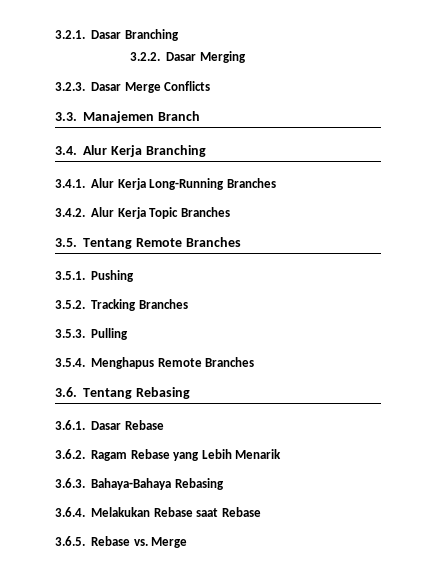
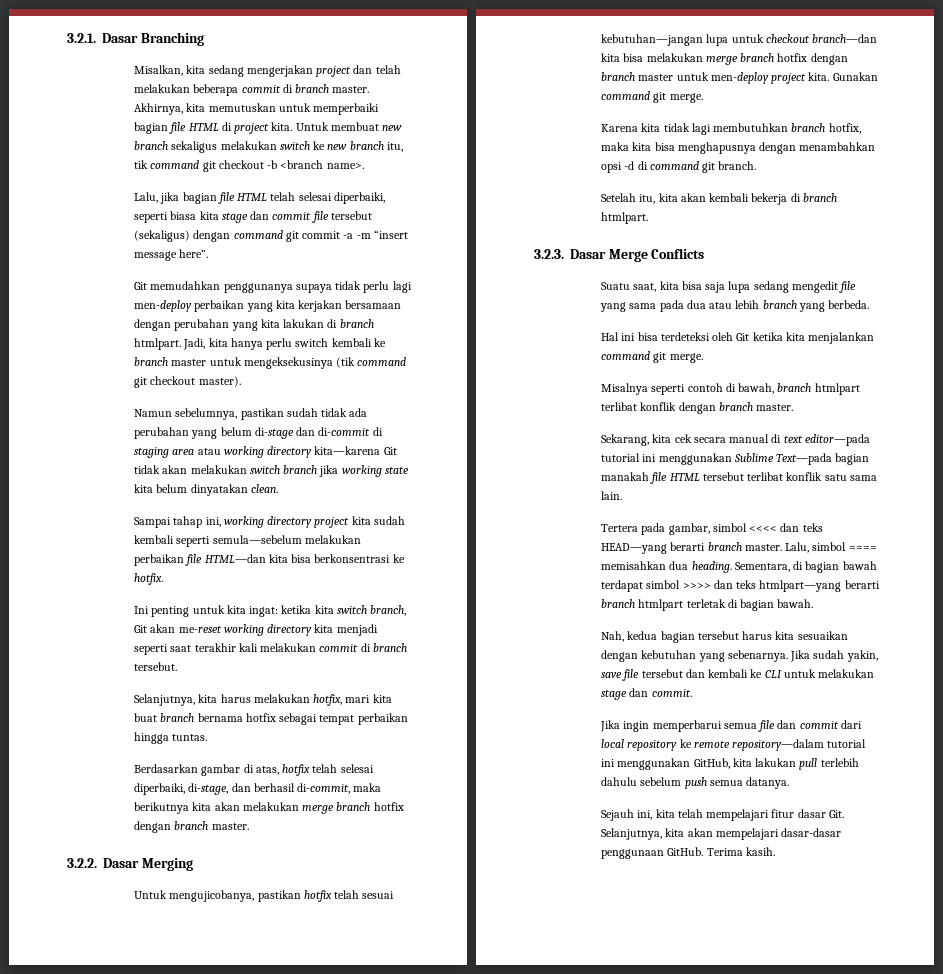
+ Misalkan, kita sedang mengerjakan project dan telah melakukan beberapa commit di branch master. Akhirnya, kita memutuskan untuk memperbaiki bagian file HTML di project kita. Untuk membuat new branch sekaligus melakukan switch ke new branch itu, tik command git checkout -b <branch name>.
+ Lalu, jika bagian file HTML telah selesai diperbaiki, seperti biasa kita stage dan commit file tersebut (sekaligus) dengan command git commit -a -m “insert message here”.
+ Git memudahkan penggunanya supaya tidak perlu lagi men-deploy perbaikan yang kita kerjakan bersamaan dengan perubahan yang kita lakukan di branch htmlpart. Jadi, kita hanya perlu switch kembali ke branch master untuk mengeksekusinya (tik command git checkout master).
+ Namun sebelumnya, pastikan sudah tidak ada perubahan yang belum di-stage dan di-commit di staging area atau working directory kita—karena Git tidak akan melakukan switch branch jika working state kita belum dinyatakan clean.
+ Sampai tahap ini, working directory project kita sudah kembali seperti semula—sebelum melakukan perbaikan file HTML—dan kita bisa berkonsentrasi ke hotfix.
+ Ini penting untuk kita ingat: ketika kita switch branch, Git akan me-reset working directory kita menjadi seperti saat terakhir kali melakukan commit di branch tersebut.
+ Selanjutnya, kita harus melakukan hotfix, mari kita buat branch bernama hotfix sebagai tempat perbaikan hingga tuntas.
+ Berdasarkan gambar di atas, hotfix telah selesai diperbaiki, di-stage, dan berhasil di-commit, maka berikutnya kita akan melakukan merge branch hotfix dengan branch master.
  3.2.2. Dasar Merging
+ Untuk mengujicobanya, pastikan hotfix telah sesuai kebutuhan—jangan lupa untuk checkout branch—dan kita bisa melakukan merge branch hotfix dengan branch master untuk men-deploy project kita. Gunakan command git merge.
+ Karena kita tidak lagi membutuhkan branch hotfix, maka kita bisa menghapusnya dengan menambahkan opsi -d di command git branch.
+ Setelah itu, kita akan kembali bekerja di branch htmlpart.
  3.2.3. Dasar Merge Conflicts
- 3.3. Manajemen Branch
- 3.4. Alur Kerja Branching
- 3.4.1. Alur Kerja Long-Running Branches
- 3.4.2. Alur Kerja Topic Branches
- 3.5. Tentang Remote Branches
- 3.5.1. Pushing
- 3.5.2. Tracking Branches
- 3.5.3. Pulling
- 3.5.4. Menghapus Remote Branches
- 3.6. Tentang Rebasing
- 3.6.1. Dasar Rebase
- 3.6.2. Ragam Rebase yang Lebih Menarik
- 3.6.3. Bahaya-Bahaya Rebasing
- 3.6.4. Melakukan Rebase saat Rebase
- 3.6.5. Rebase vs. Merge
+ Suatu saat, kita bisa saja lupa sedang mengedit file yang sama pada dua atau lebih branch yang berbeda.
+ Hal ini bisa terdeteksi oleh Git ketika kita menjalankan command git merge.
+ Misalnya seperti contoh di bawah, branch htmlpart terlibat konflik dengan branch master.
+ Sekarang, kita cek secara manual di text editor—pada tutorial ini menggunakan Sublime Text—pada bagian manakah file HTML tersebut terlibat konflik satu sama lain.
+ Tertera pada gambar, simbol <<<< dan teks HEAD—yang berarti branch master. Lalu, simbol ==== memisahkan dua heading. Sementara, di bagian bawah terdapat simbol >>>> dan teks htmlpart—yang berarti branch htmlpart terletak di bagian bawah.
+ Nah, kedua bagian tersebut harus kita sesuaikan dengan kebutuhan yang sebenarnya. Jika sudah yakin, save file tersebut dan kembali ke CLI untuk melakukan stage dan commit.
+ Jika ingin memperbarui semua file dan commit dari local repository ke remote repository—dalam tutorial ini menggunakan GitHub, kita lakukan pull terlebih dahulu sebelum push semua datanya.
+ Sejauh ini, kita telah mempelajari fitur dasar Git. Selanjutnya, kita akan mempelajari dasar-dasar penggunaan GitHub. Terima kasih.

